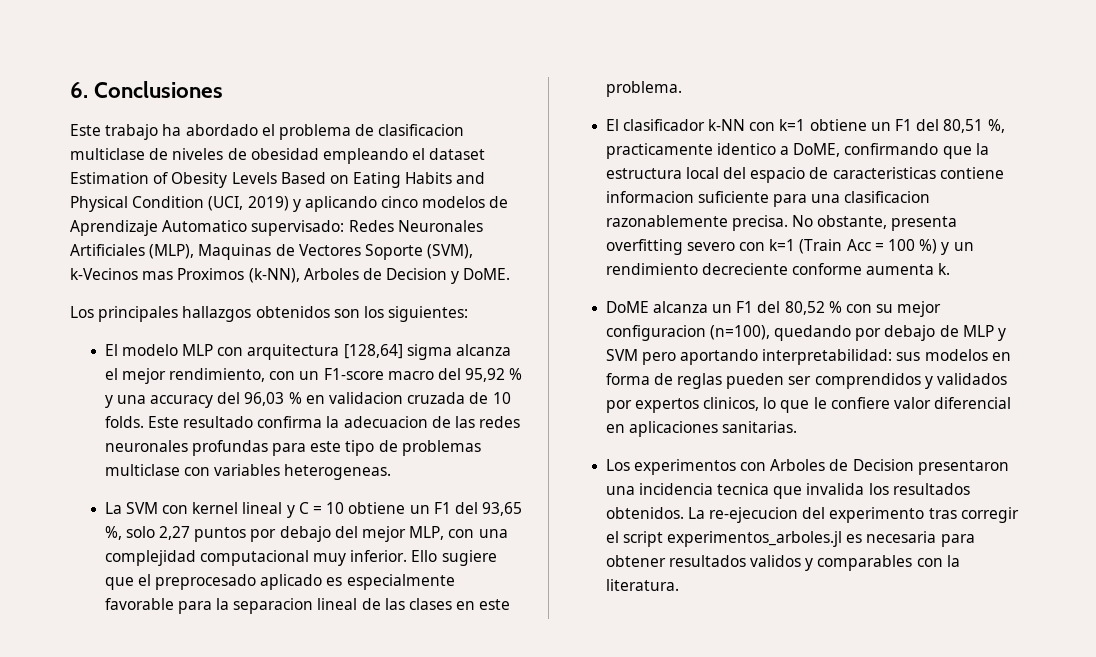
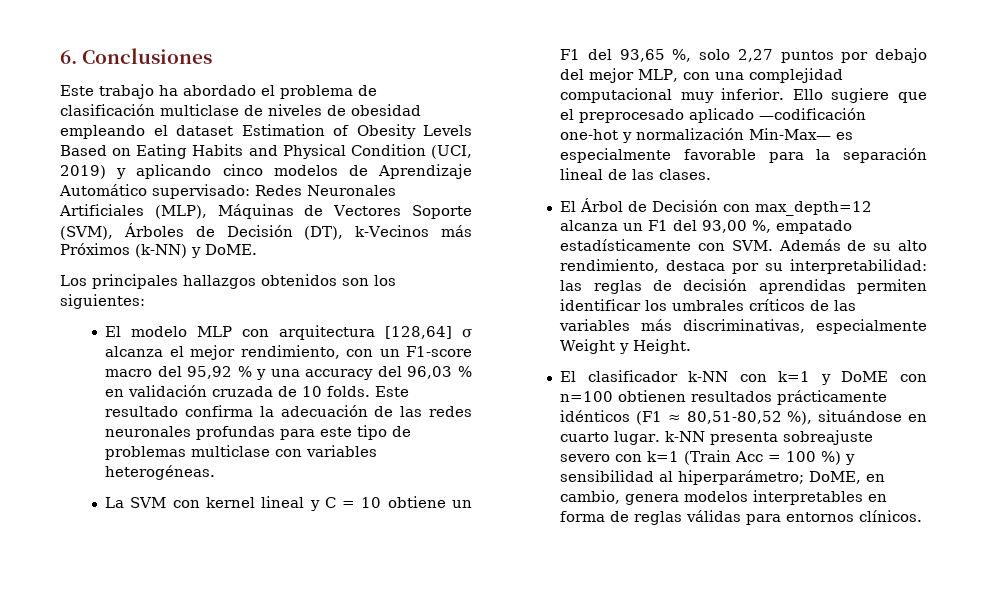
- Este trabajo ha abordado el problema de clasificacion multiclase de niveles de obesidad empleando el dataset Estimation of Obesity Levels Based on Eating Habits and Physical Condition (UCI, 2019) y aplicando cinco modelos de Aprendizaje Automatico supervisado: Redes Neuronales Artificiales (MLP), Maquinas de Vectores Soporte (SVM), k-Vecinos mas Proximos (k-NN), Arboles de Decision y DoME.
+ Este trabajo ha abordado el problema de clasificación multiclase de niveles de obesidad empleando el dataset Estimation of Obesity Levels Based on Eating Habits and Physical Condition (UCI, 2019) y aplicando cinco modelos de Aprendizaje Automático supervisado: Redes Neuronales Artificiales (MLP), Máquinas de Vectores Soporte (SVM), Árboles de Decisión (DT), k-Vecinos más Próximos (k-NN) y DoME.
- El modelo MLP con arquitectura [128,64] sigma alcanza el mejor rendimiento, con un F1-score macro del 95,92 % y una accuracy del 96,03 % en validacion cruzada de 10 folds.
+ El modelo MLP con arquitectura [128,64] σ alcanza el mejor rendimiento, con un F1-score macro del 95,92 % y una accuracy del 96,03 % en validación cruzada de 10 folds.
- Este resultado confirma la adecuacion de las redes neuronales profundas para este tipo de problemas multiclase con variables heterogeneas.
+ Este resultado confirma la adecuación de las redes neuronales profundas para este tipo de problemas multiclase con variables heterogéneas.
- Ello sugiere que el preprocesado aplicado es especialmente favorable para la separacion lineal de las clases en este problema.
+ Ello sugiere que el preprocesado aplicado —codificación one-hot y normalización Min-Max— es especialmente favorable para la separación lineal de las clases.
+ El Árbol de Decisión con max_depth=12 alcanza un F1 del 93,00 %, empatado estadísticamente con SVM. Además de su alto rendimiento, destaca por su interpretabilidad: las reglas de decisión aprendidas permiten identificar los umbrales críticos de las variables más discriminativas, especialmente Weight y Height.
- El clasificador k-NN con k=1 obtiene un F1 del 80,51 %, practicamente identico a DoME, confirmando que la estructura local del espacio de caracteristicas contiene informacion suficiente para una clasificacion razonablemente precisa. No obstante, presenta overfitting severo con k=1 (Train Acc = 100 %) y un rendimiento decreciente conforme aumenta k.
- DoME alcanza un F1 del 80,52 % con su mejor configuracion (n=100), quedando por debajo de MLP y SVM pero aportando interpretabilidad: sus modelos en forma de reglas pueden ser comprendidos y validados por expertos clinicos, lo que le confiere valor diferencial en aplicaciones sanitarias.
- Los experimentos con Arboles de Decision presentaron una incidencia tecnica que invalida los resultados obtenidos. La re-ejecucion del experimento tras corregir el script experimentos_arboles.jl es necesaria para obtener resultados validos y comparables con la literatura.
+ El clasificador k-NN con k=1 y DoME con n=100 obtienen resultados prácticamente idénticos (F1 ≈ 80,51-80,52 %), situándose en cuarto lugar. k-NN presenta sobreajuste severo con k=1 (Train Acc = 100 %) y sensibilidad al hiperparámetro; DoME, en cambio, genera modelos interpretables en forma de reglas válidas para entornos clínicos.

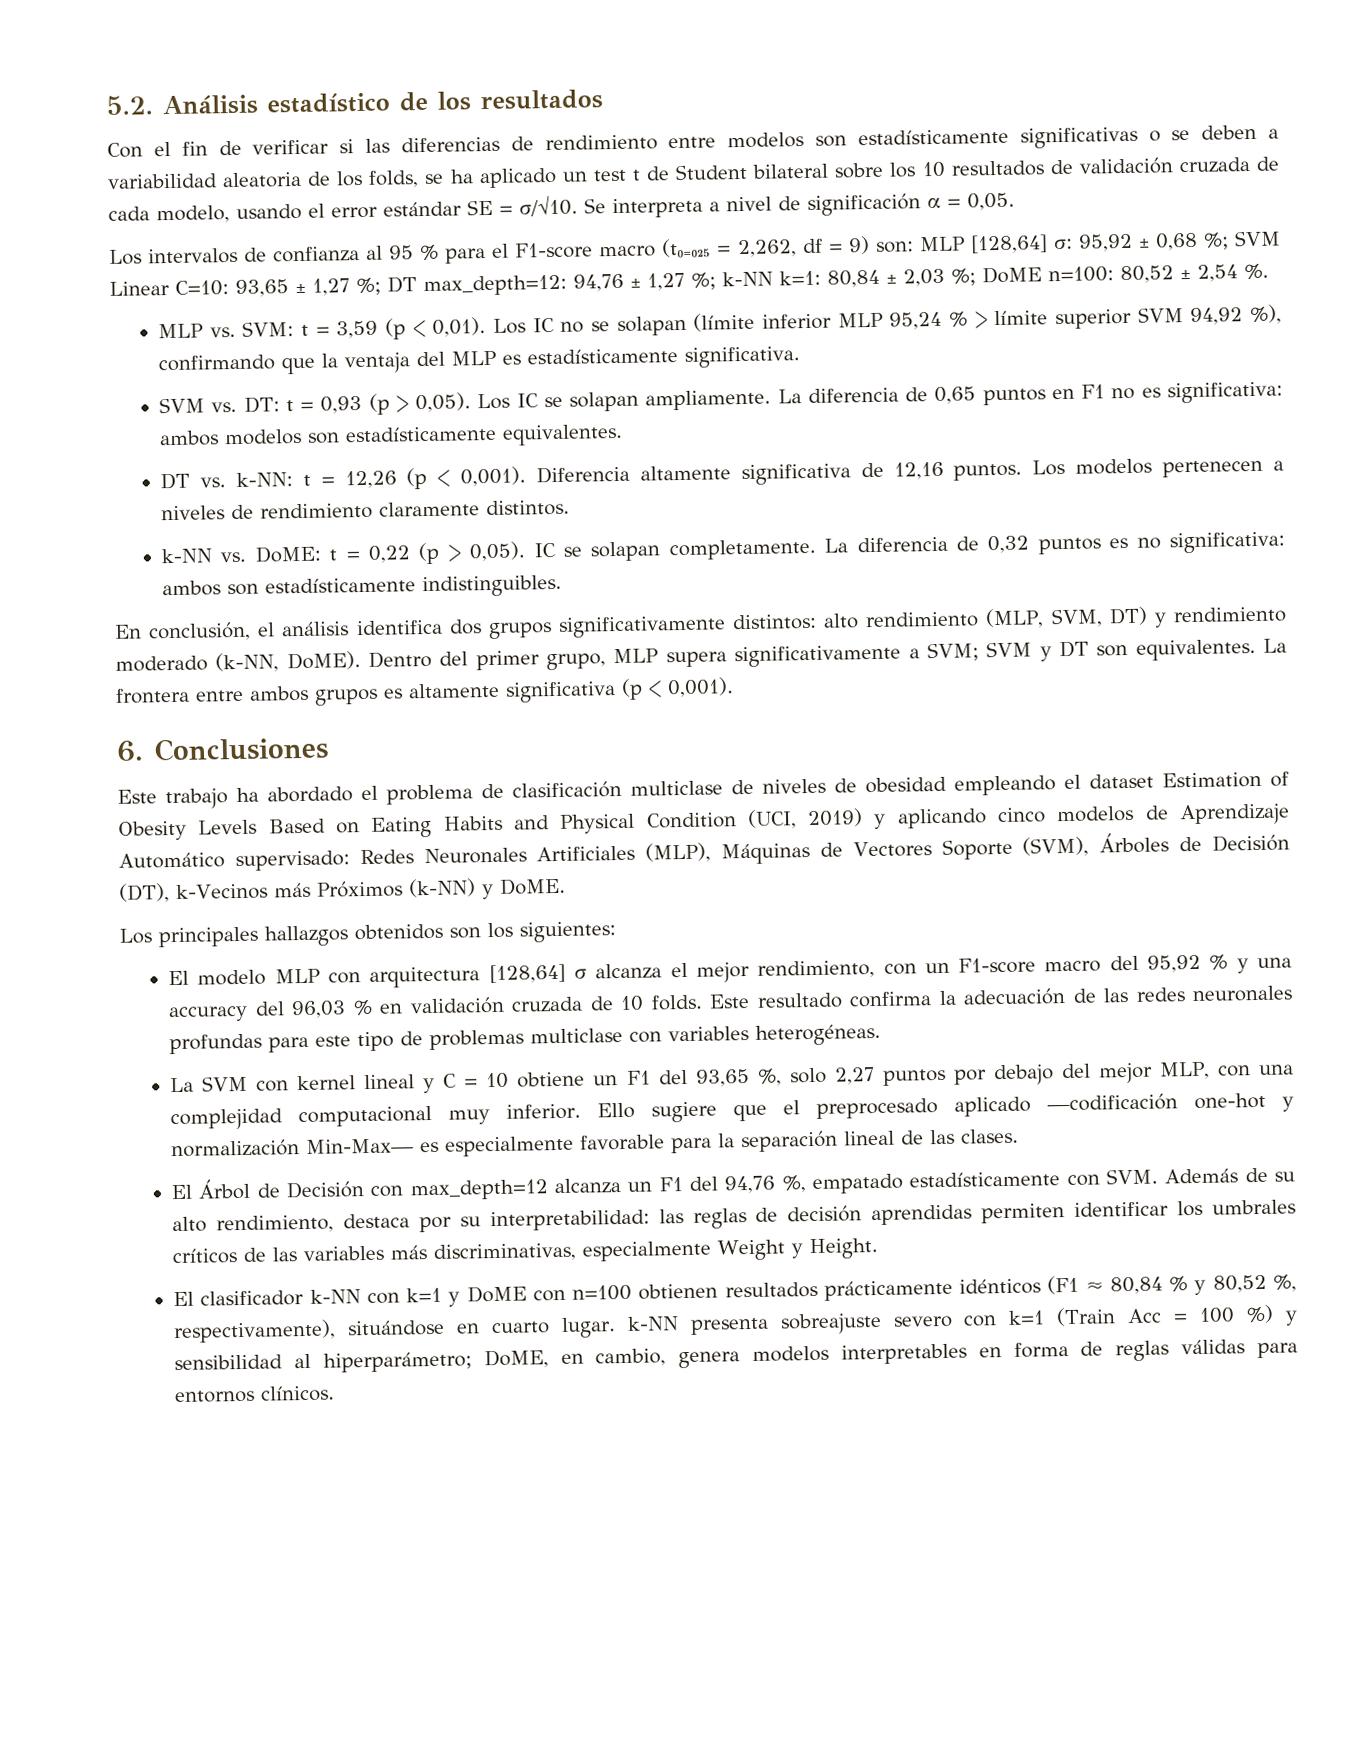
+ 5.2. Análisis estadístico de los resultados
+ Con el fin de verificar si las diferencias de rendimiento entre modelos son estadísticamente significativas o se deben a variabilidad aleatoria de los folds, se ha aplicado un test t de Student bilateral sobre los 10 resultados de validación cruzada de cada modelo, usando el error estándar SE = σ/√10. Se interpreta a nivel de significación α = 0,05.
+ Los intervalos de confianza al 95 % para el F1-score macro (t₀₌₀₂₅ = 2,262, df = 9) son: MLP [128,64] σ: 95,92 ± 0,68 %; SVM Linear C=10: 93,65 ± 1,27 %; DT max_depth=12: 94,76 ± 1,27 %; k-NN k=1: 80,84 ± 2,03 %; DoME n=100: 80,52 ± 2,54 %.
+ MLP vs. SVM: t = 3,59 (p < 0,01). Los IC no se solapan (límite inferior MLP 95,24 % > límite superior SVM 94,92 %), confirmando que la ventaja del MLP es estadísticamente significativa.
+ SVM vs. DT: t = 0,93 (p > 0,05). Los IC se solapan ampliamente. La diferencia de 0,65 puntos en F1 no es significativa: ambos modelos son estadísticamente equivalentes.
+ DT vs. k-NN: t = 12,26 (p < 0,001). Diferencia altamente significativa de 12,16 puntos. Los modelos pertenecen a niveles de rendimiento claramente distintos.
+ k-NN vs. DoME: t = 0,22 (p > 0,05). IC se solapan completamente. La diferencia de 0,32 puntos es no significativa: ambos son estadísticamente indistinguibles.
+ En conclusión, el análisis identifica dos grupos significativamente distintos: alto rendimiento (MLP, SVM, DT) y rendimiento moderado (k-NN, DoME). Dentro del primer grupo, MLP supera significativamente a SVM; SVM y DT son equivalentes. La frontera entre ambos grupos es altamente significativa (p < 0,001).
- El Árbol de Decisión con max_depth=12 alcanza un F1 del 93,00 %, empatado estadísticamente con SVM. Además de su alto rendimiento, destaca por su interpretabilidad: las reglas de decisión aprendidas permiten identificar los umbrales críticos de las variables más discriminativas, especialmente Weight y Height.
+ El Árbol de Decisión con max_depth=12 alcanza un F1 del 94,76 %, empatado estadísticamente con SVM. Además de su alto rendimiento, destaca por su interpretabilidad: las reglas de decisión aprendidas permiten identificar los umbrales críticos de las variables más discriminativas, especialmente Weight y Height.
- El clasificador k-NN con k=1 y DoME con n=100 obtienen resultados prácticamente idénticos (F1 ≈ 80,51-80,52 %), situándose en cuarto lugar. k-NN presenta sobreajuste severo con k=1 (Train Acc = 100 %) y sensibilidad al hiperparámetro; DoME, en cambio, genera modelos interpretables en forma de reglas válidas para entornos clínicos.
+ El clasificador k-NN con k=1 y DoME con n=100 obtienen resultados prácticamente idénticos (F1 ≈ 80,84 % y 80,52 %, respectivamente), situándose en cuarto lugar. k-NN presenta sobreajuste severo con k=1 (Train Acc = 100 %) y sensibilidad al hiperparámetro; DoME, en cambio, genera modelos interpretables en forma de reglas válidas para entornos clínicos.

